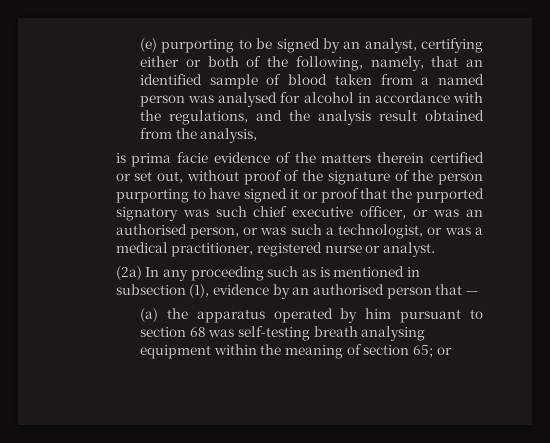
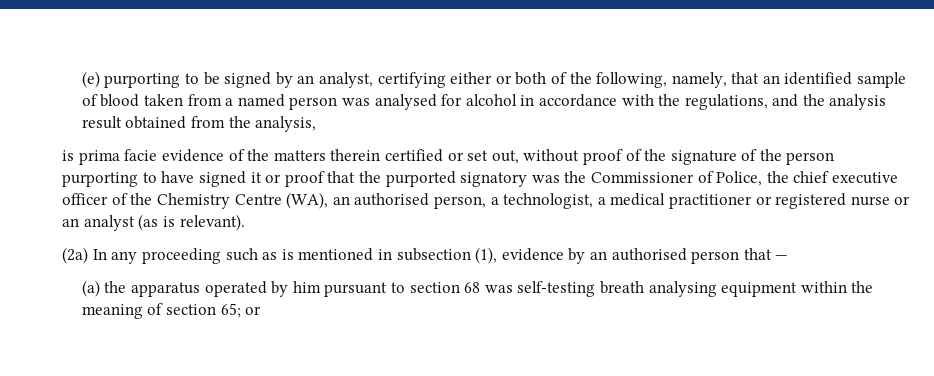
- is prima facie evidence of the matters therein certified or set out, without proof of the signature of the person purporting to have signed it or proof that the purported signatory was such chief executive officer, or was an authorised person, or was such a technologist, or was a medical practitioner, registered nurse or analyst.
+ is prima facie evidence of the matters therein certified or set out, without proof of the signature of the person purporting to have signed it or proof that the purported signatory was the Commissioner of Police, the chief executive officer of the Chemistry Centre (WA), an authorised person, a technologist, a medical practitioner or registered nurse or an analyst (as is relevant).

